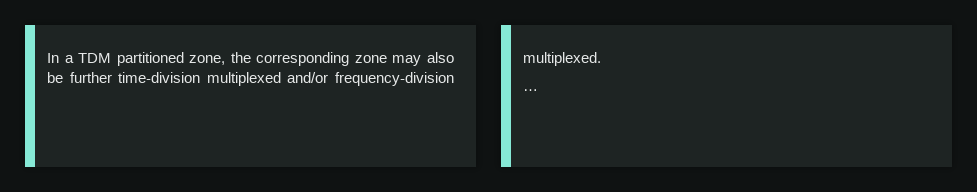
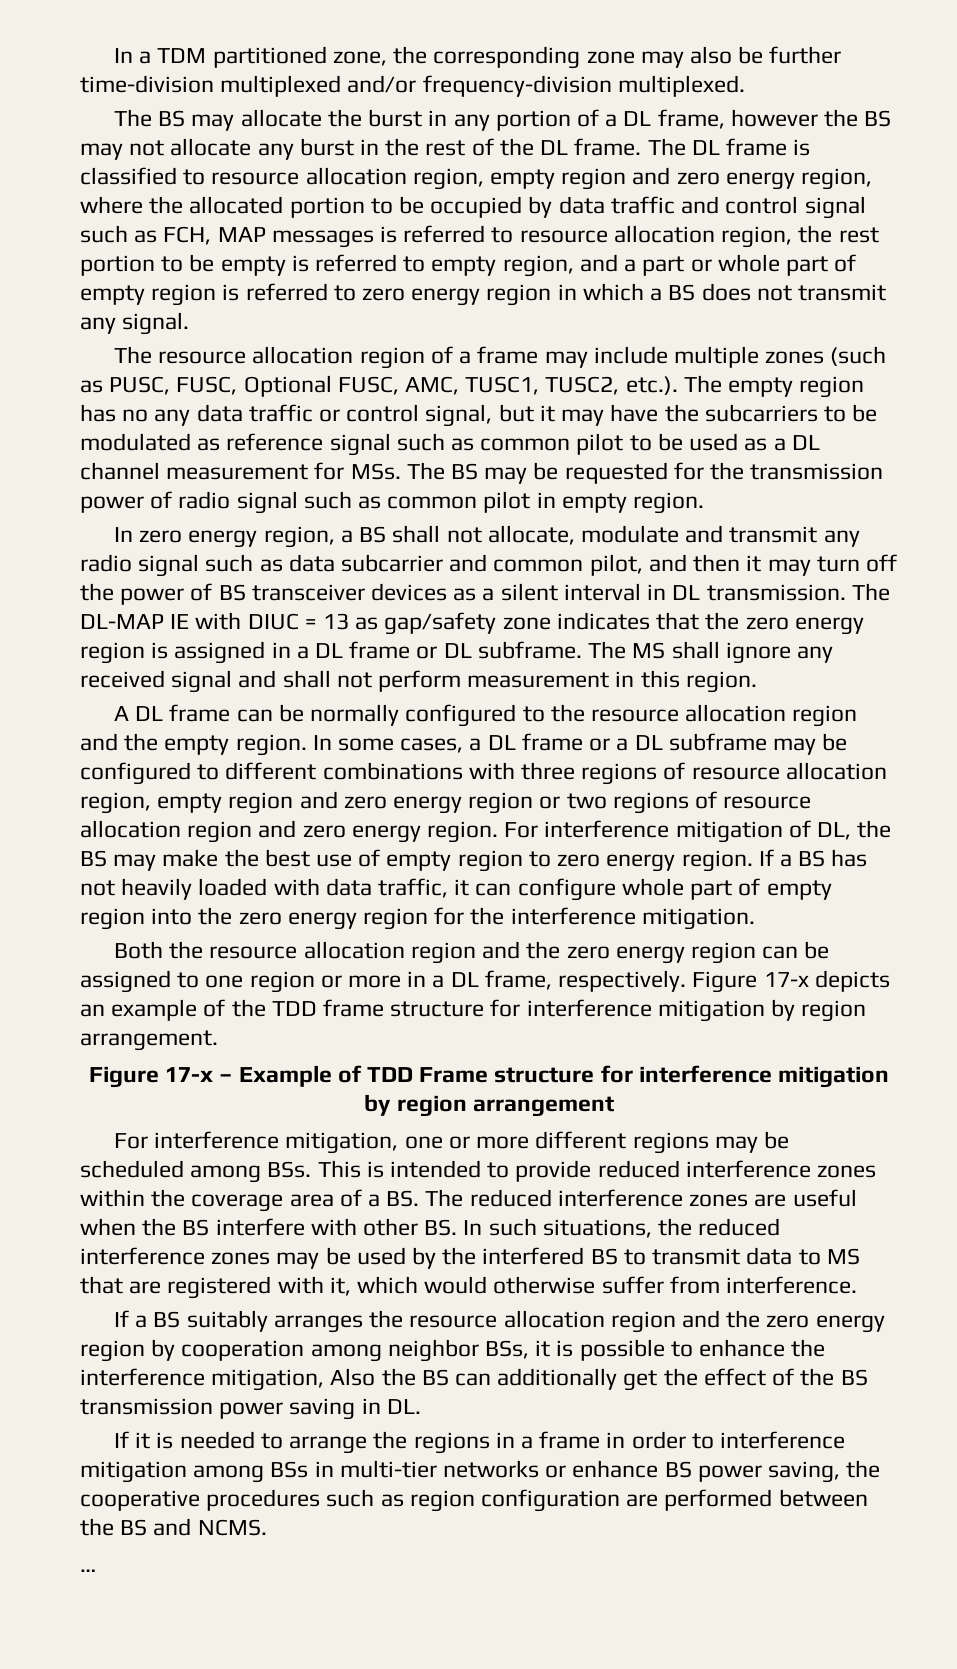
+ The BS may allocate the burst in any portion of a DL frame, however the BS may not allocate any burst in the rest of the DL frame. The DL frame is classified to resource allocation region, empty region and zero energy region, where the allocated portion to be occupied by data traffic and control signal such as FCH, MAP messages is referred to resource allocation region, the rest portion to be empty is referred to empty region, and a part or whole part of empty region is referred to zero energy region in which a BS does not transmit any signal.
+ The resource allocation region of a frame may include multiple zones (such as PUSC, FUSC, Optional FUSC, AMC, TUSC1, TUSC2, etc.). The empty region has no any data traffic or control signal, but it may have the subcarriers to be modulated as reference signal such as common pilot to be used as a DL channel measurement for MSs. The BS may be requested for the transmission power of radio signal such as common pilot in empty region.
+ In zero energy region, a BS shall not allocate, modulate and transmit any radio signal such as data subcarrier and common pilot, and then it may turn off the power of BS transceiver devices as a silent interval in DL transmission. The DL-MAP IE with DIUC = 13 as gap/safety zone indicates that the zero energy region is assigned in a DL frame or DL subframe. The MS shall ignore any received signal and shall not perform measurement in this region.
+ A DL frame can be normally configured to the resource allocation region and the empty region. In some cases, a DL frame or a DL subframe may be configured to different combinations with three regions of resource allocation region, empty region and zero energy region or two regions of resource allocation region and zero energy region. For interference mitigation of DL, the BS may make the best use of empty region to zero energy region. If a BS has not heavily loaded with data traffic, it can configure whole part of empty region into the zero energy region for the interference mitigation.
+ Both the resource allocation region and the zero energy region can be assigned to one region or more in a DL frame, respectively. Figure 17-x depicts an example of the TDD frame structure for interference mitigation by region arrangement.
+ Figure 17-x – Example of TDD Frame structure for interference mitigation by region arrangement
+ For interference mitigation, one or more different regions may be scheduled among BSs. This is intended to provide reduced interference zones within the coverage area of a BS. The reduced interference zones are useful when the BS interfere with other BS. In such situations, the reduced interference zones may be used by the interfered BS to transmit data to MS that are registered with it, which would otherwise suffer from interference.
+ If a BS suitably arranges the resource allocation region and the zero energy region by cooperation among neighbor BSs, it is possible to enhance the interference mitigation, Also the BS can additionally get the effect of the BS transmission power saving in DL.
+ If it is needed to arrange the regions in a frame in order to interference mitigation among BSs in multi-tier networks or enhance BS power saving, the cooperative procedures such as region configuration are performed between the BS and NCMS.

